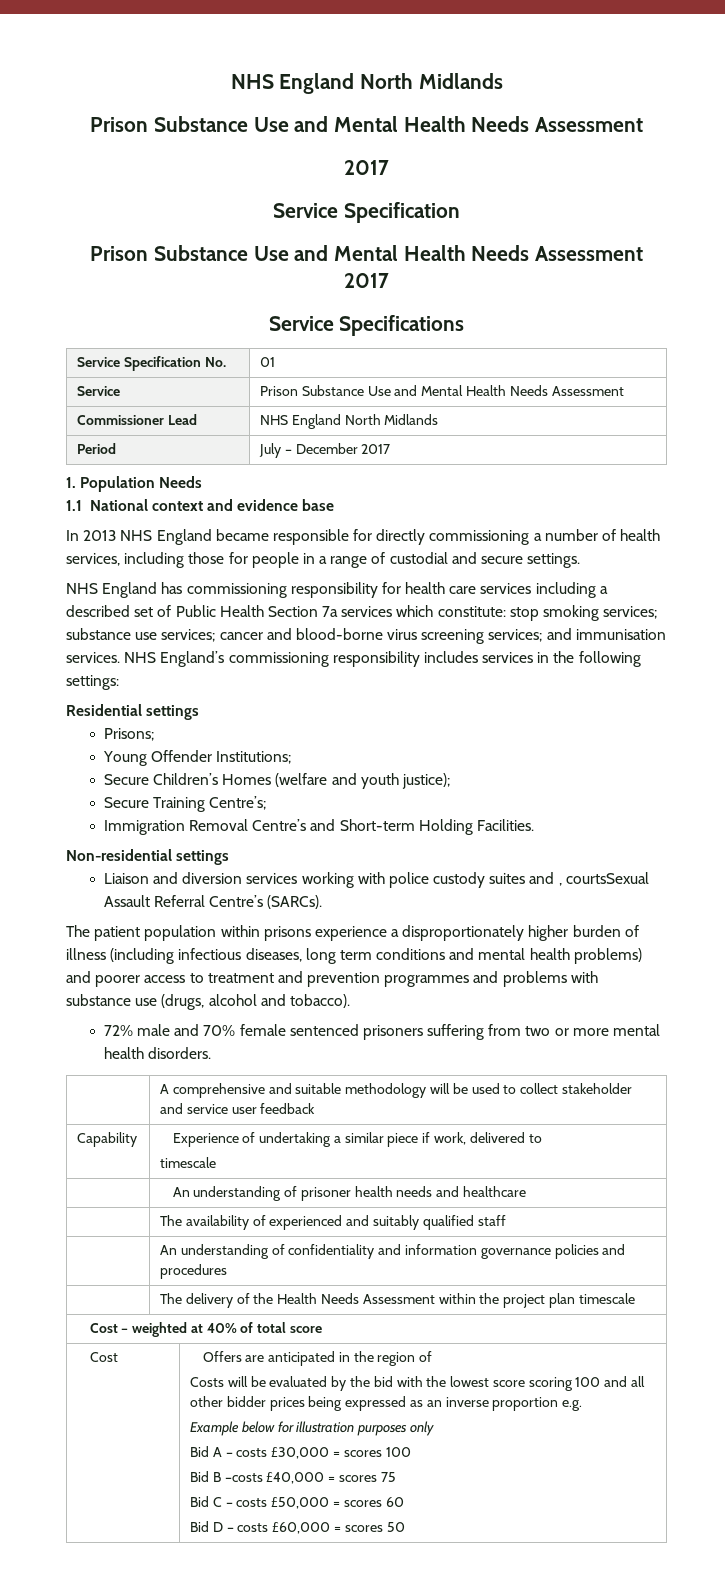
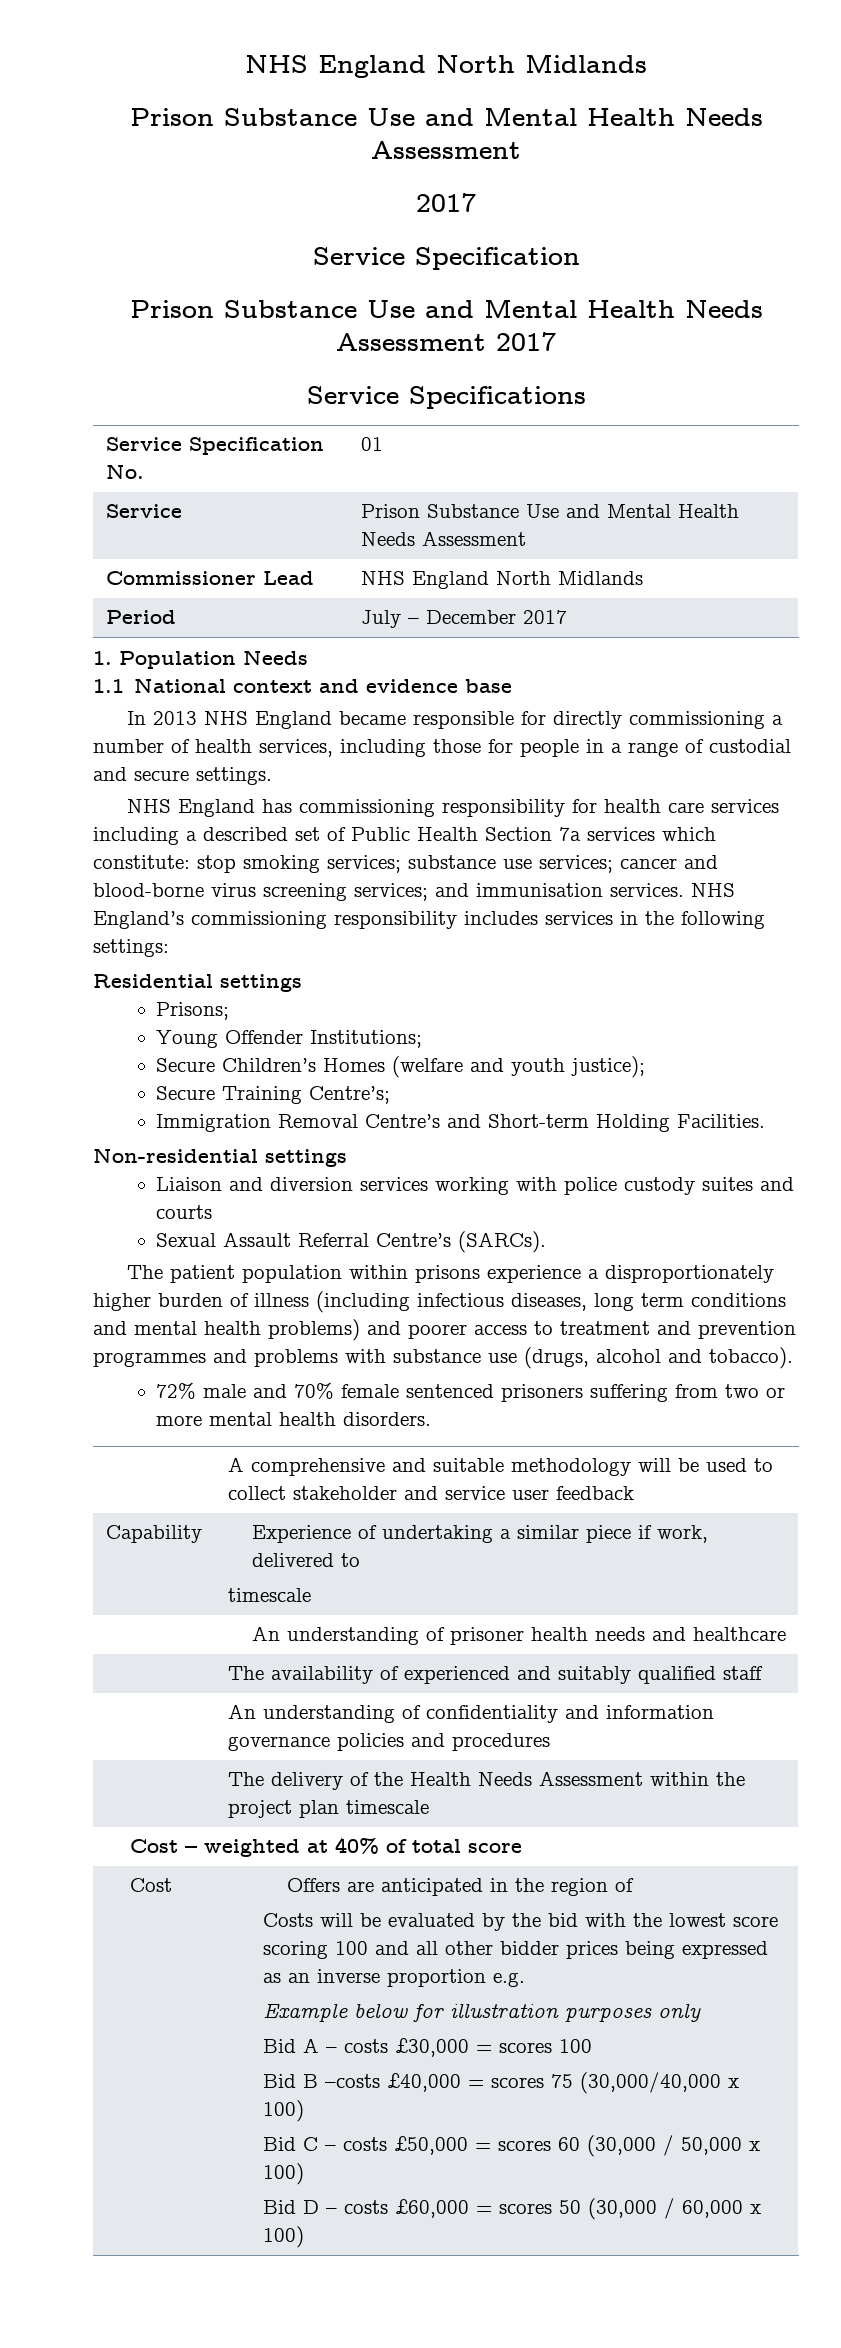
- Liaison and diversion services working with police custody suites and , courtsSexual Assault Referral Centre’s (SARCs).
+ Liaison and diversion services working with police custody suites and courts
+ Sexual Assault Referral Centre’s (SARCs).
- Bid B –costs £40,000 = scores 75
+ Bid B –costs £40,000 = scores 75 (30,000/40,000 x 100)
- Bid C – costs £50,000 = scores 60
+ Bid C – costs £50,000 = scores 60 (30,000 / 50,000 x 100)
- Bid D – costs £60,000 = scores 50
+ Bid D – costs £60,000 = scores 50 (30,000 / 60,000 x 100)

